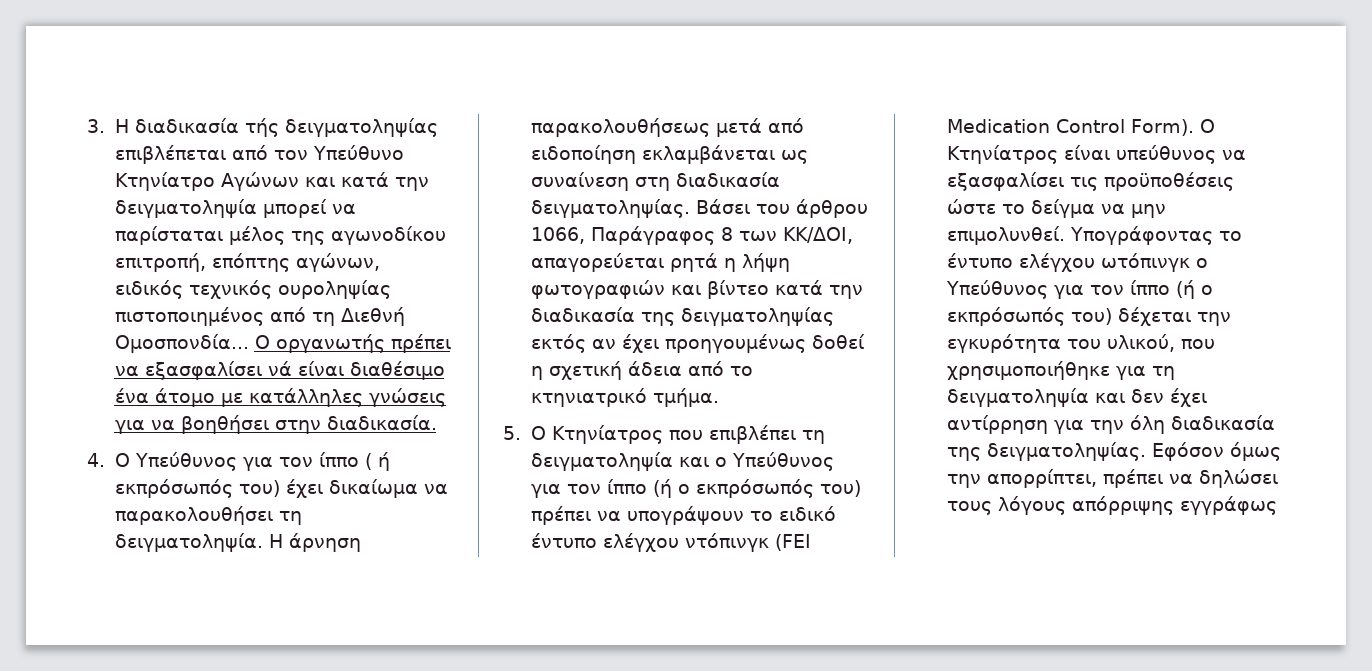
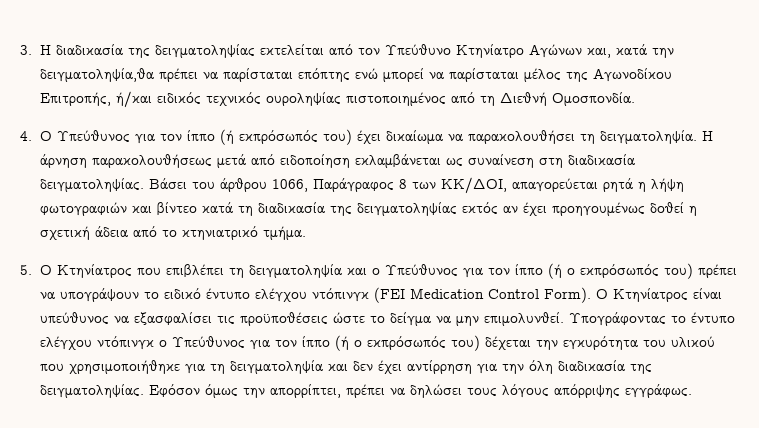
- 3. Η διαδικασία τής δειγματοληψίας επιβλέπεται από τον Υπεύθυνο Κτηνίατρο Αγώνων και κατά την δειγματοληψία μπορεί να παρίσταται μέλος της αγωνοδίκου επιτροπή, επόπτης αγώνων, ειδικός τεχνικός ουροληψίας πιστοποιημένος από τη Διεθνή Ομοσπονδία... Ο οργανωτής πρέπει να εξασφαλίσει νά είναι διαθέσιμο ένα άτομο με κατάλληλες γνώσεις για να βοηθήσει στην διαδικασία.
+ 3. Η διαδικασία της δειγματοληψίας εκτελείται από τον Υπεύθυνο Κτηνίατρο Αγώνων και, κατά την δειγματοληψία,θα πρέπει να παρίσταται επόπτης ενώ μπορεί να παρίσταται μέλος της Αγωνοδίκου Επιτροπής, ή/και ειδικός τεχνικός ουροληψίας πιστοποιημένος από τη Διεθνή Ομοσπονδία.
- 4. Ο Υπεύθυνος για τον ίππο ( ή εκπρόσωπός του) έχει δικαίωμα να παρακολουθήσει τη δειγματοληψία.
+ 4. Ο Υπεύθυνος για τον ίππο (ή εκπρόσωπός του) έχει δικαίωμα να παρακολουθήσει τη δειγματοληψία.
- Βάσει του άρθρου 1066, Παράγραφος 8 των ΚΚ/ΔΟΙ, απαγορεύεται ρητά η λήψη φωτογραφιών και βίντεο κατά την διαδικασία της δειγματοληψίας εκτός αν έχει προηγουμένως δοθεί η σχετική άδεια από το κτηνιατρικό τμήμα.
+ Βάσει του άρθρου 1066, Παράγραφος 8 των ΚΚ/ΔΟΙ, απαγορεύεται ρητά η λήψη φωτογραφιών και βίντεο κατά τη διαδικασία της δειγματοληψίας εκτός αν έχει προηγουμένως δοθεί η σχετική άδεια από το κτηνιατρικό τμήμα.
- Υπογράφοντας το έντυπο ελέγχου ωτόπινγκ ο Υπεύθυνος για τον ίππο (ή ο εκπρόσωπός του) δέχεται την εγκυρότητα του υλικού, που χρησιμοποιήθηκε για τη δειγματοληψία και δεν έχει αντίρρηση για την όλη διαδικασία της δειγματοληψίας.
+ Υπογράφοντας το έντυπο ελέγχου ντόπινγκ ο Υπεύθυνος για τον ίππο (ή ο εκπρόσωπός του) δέχεται την εγκυρότητα του υλικού που χρησιμοποιήθηκε για τη δειγματοληψία και δεν έχει αντίρρηση για την όλη διαδικασία της δειγματοληψίας.
- Εφόσον όμως την απορρίπτει, πρέπει να δηλώσει τους λόγους απόρριψης εγγράφως
+ Εφόσον όμως την απορρίπτει, πρέπει να δηλώσει τους λόγους απόρριψης εγγράφως.

